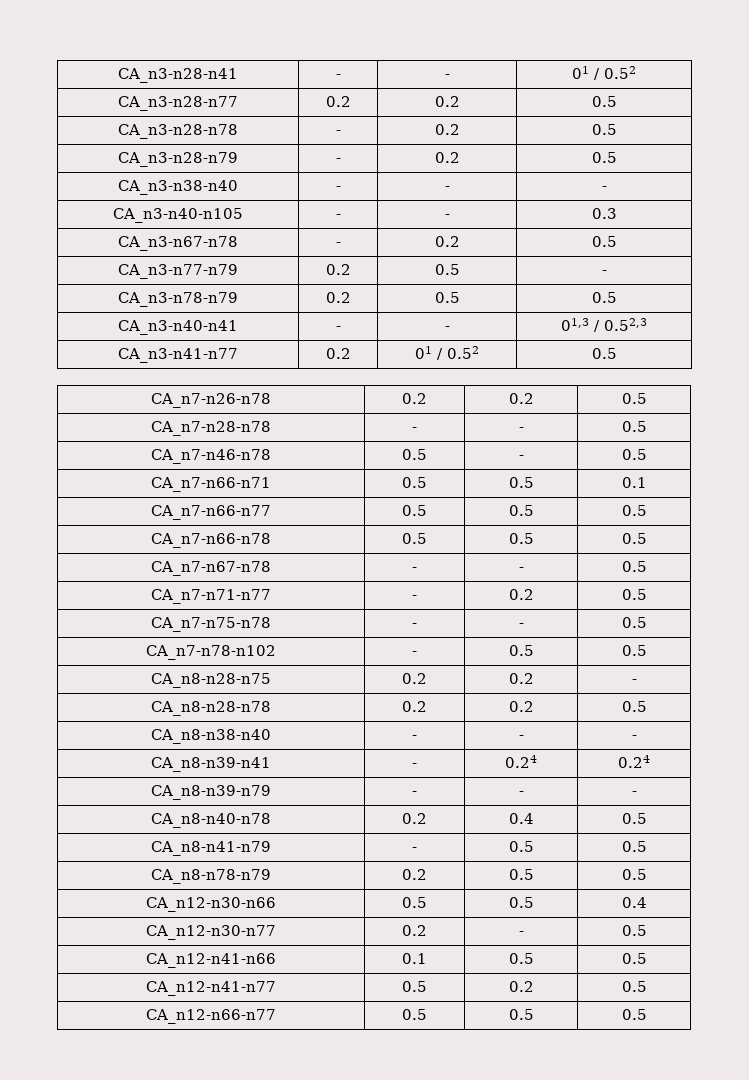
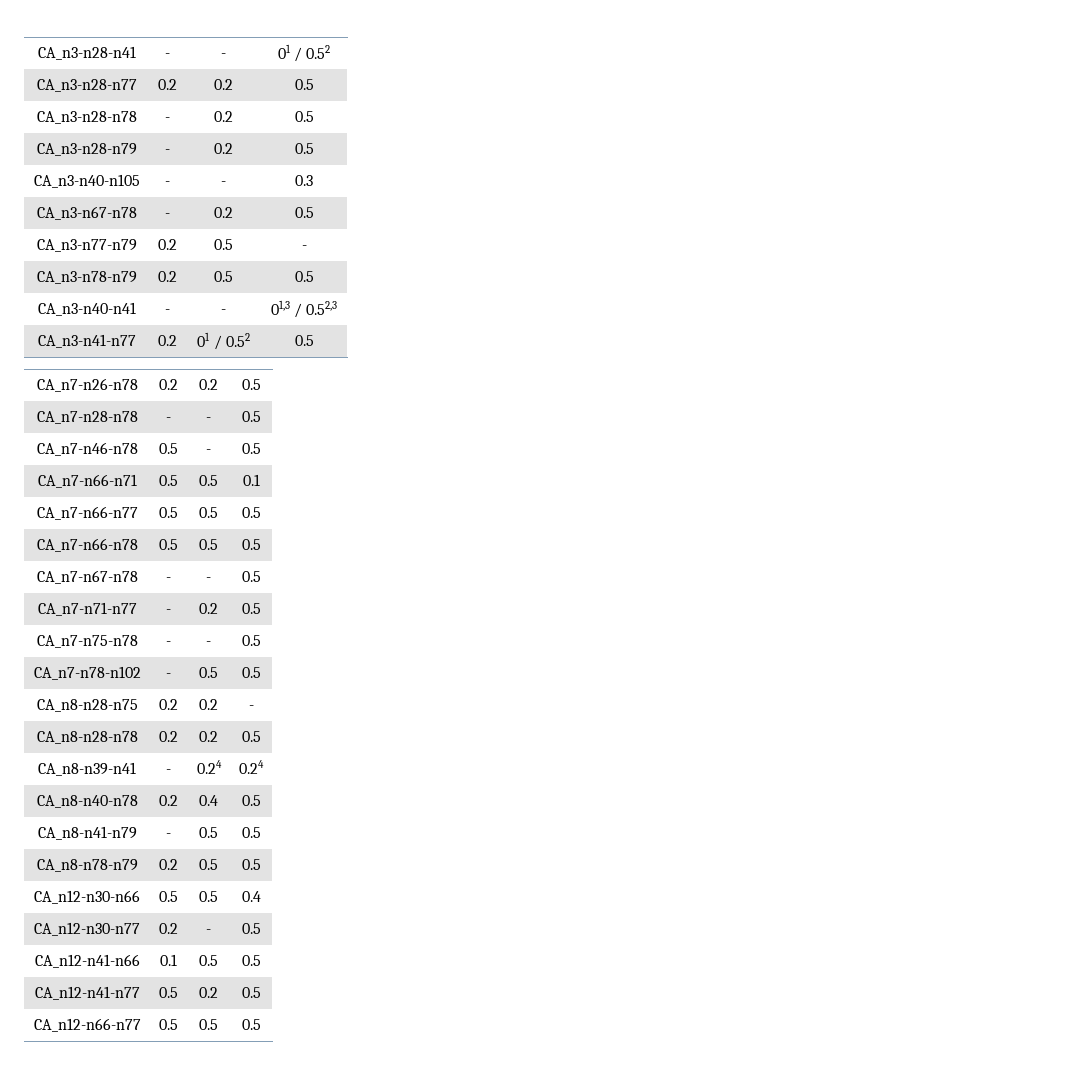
- CA_n3-n38-n40 | - | - | -
- CA_n8-n38-n40 | - | - | -
- CA_n8-n39-n79 | - | - | -

